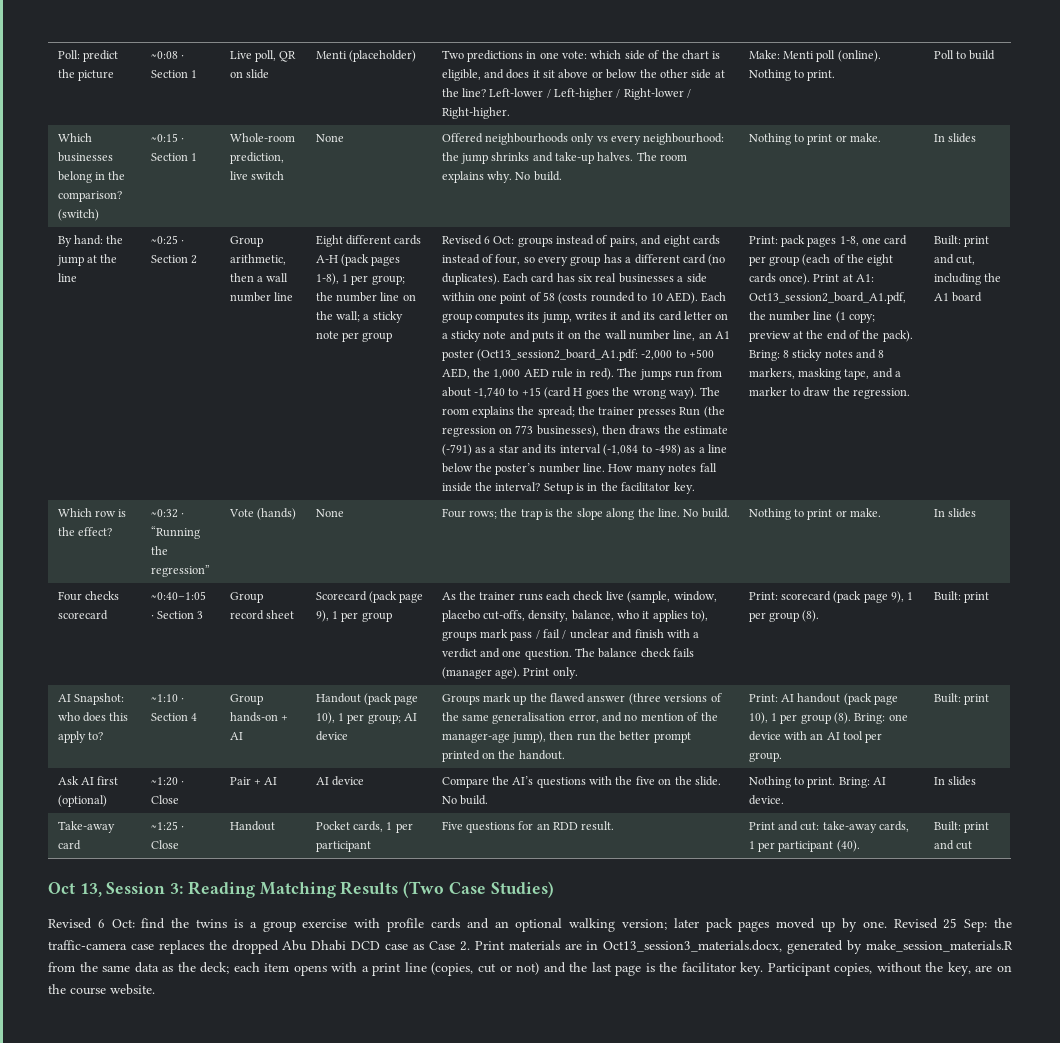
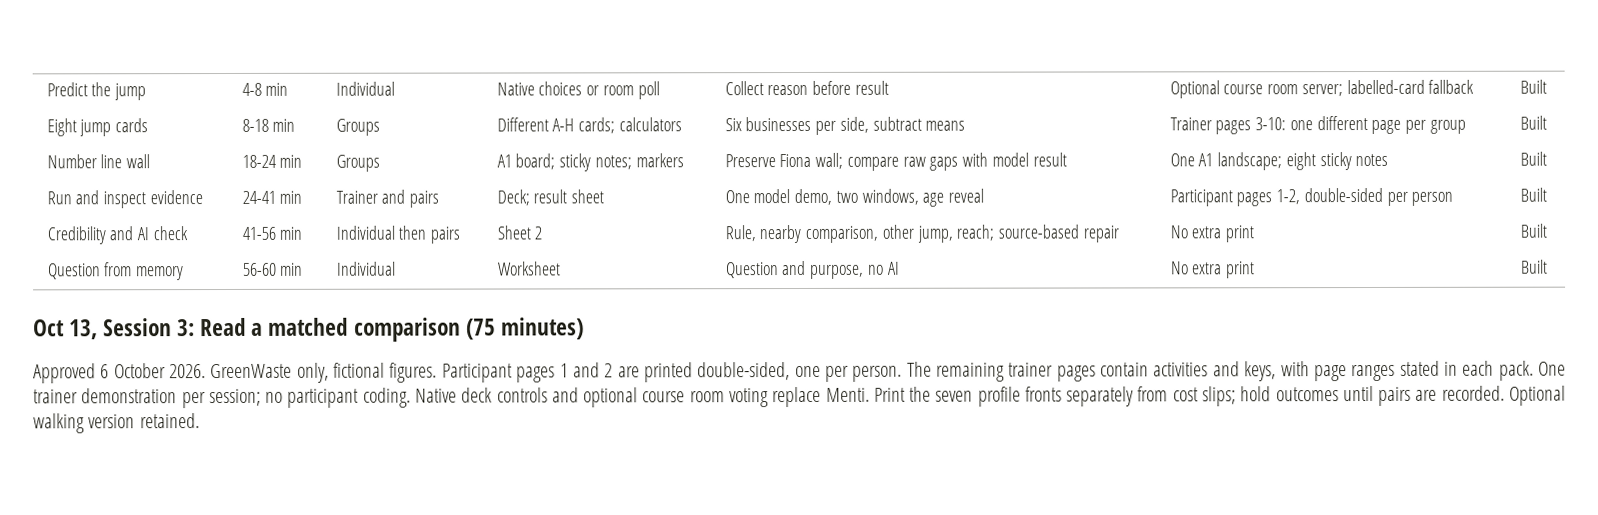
- Poll: predict the picture | ~0:08 · Section 1 | Live poll, QR on slide | Menti (placeholder) | Two predictions in one vote: which side of the chart is eligible, and does it sit above or below the other side at the line? Left-lower / Left-higher / Right-lower / Right-higher. | Make: Menti poll (online). Nothing to print. | Poll to build
- Which businesses belong in the comparison? (switch) | ~0:15 · Section 1 | Whole-room prediction, live switch | None | Offered neighbourhoods only vs every neighbourhood: the jump shrinks and take-up halves. The room explains why. No build. | Nothing to print or make. | In slides
- By hand: the jump at the line | ~0:25 · Section 2 | Group arithmetic, then a wall number line | Eight different cards A-H (pack pages 1-8), 1 per group; the number line on the wall; a sticky note per group | Revised 6 Oct: groups instead of pairs, and eight cards instead of four, so every group has a different card (no duplicates). Each card has six real businesses a side within one point of 58 (costs rounded to 10 AED). Each group computes its jump, writes it and its card letter on a sticky note and puts it on the wall number line, an A1 poster (Oct13_session2_board_A1.pdf: -2,000 to +500 AED, the 1,000 AED rule in red). The jumps run from about -1,740 to +15 (card H goes the wrong way). The room explains the spread; the trainer presses Run (the regression on 773 businesses), then draws the estimate (-791) as a star and its interval (-1,084 to -498) as a line below the poster’s number line. How many notes fall inside the interval? Setup is in the facilitator key. | Print: pack pages 1-8, one card per group (each of the eight cards once). Print at A1: Oct13_session2_board_A1.pdf, the number line (1 copy; preview at the end of the pack). Bring: 8 sticky notes and 8 markers, masking tape, and a marker to draw the regression. | Built: print and cut, including the A1 board
- Which row is the effect? | ~0:32 · “Running the regression” | Vote (hands) | None | Four rows; the trap is the slope along the line. No build. | Nothing to print or make. | In slides
- Four checks scorecard | ~0:40–1:05 · Section 3 | Group record sheet | Scorecard (pack page 9), 1 per group | As the trainer runs each check live (sample, window, placebo cut-offs, density, balance, who it applies to), groups mark pass / fail / unclear and finish with a verdict and one question. The balance check fails (manager age). Print only. | Print: scorecard (pack page 9), 1 per group (8). | Built: print
- AI Snapshot: who does this apply to? | ~1:10 · Section 4 | Group hands-on + AI | Handout (pack page 10), 1 per group; AI device | Groups mark up the flawed answer (three versions of the same generalisation error, and no mention of the manager-age jump), then run the better prompt printed on the handout. | Print: AI handout (pack page 10), 1 per group (8). Bring: one device with an AI tool per group. | Built: print
- Ask AI first (optional) | ~1:20 · Close | Pair + AI | AI device | Compare the AI’s questions with the five on the slide. No build. | Nothing to print. Bring: AI device. | In slides
- Take-away card | ~1:25 · Close | Handout | Pocket cards, 1 per participant | Five questions for an RDD result. | Print and cut: take-away cards, 1 per participant (40). | Built: print and cut
- Oct 13, Session 3: Reading Matching Results (Two Case Studies)
- Revised 6 Oct: find the twins is a group exercise with profile cards and an optional walking version; later pack pages moved up by one. Revised 25 Sep: the traffic-camera case replaces the dropped Abu Dhabi DCD case as Case 2. Print materials are in Oct13_session3_materials.docx, generated by make_session_materials.R from the same data as the deck; each item opens with a print line (copies, cut or not) and the last page is the facilitator key. Participant copies, without the key, are on the course website.
+ Predict the jump | 4-8 min | Individual | Native choices or room poll | Collect reason before result | Optional course room server; labelled-card fallback | Built
+ Eight jump cards | 8-18 min | Groups | Different A-H cards; calculators | Six businesses per side, subtract means | Trainer pages 3-10: one different page per group | Built
+ Number line wall | 18-24 min | Groups | A1 board; sticky notes; markers | Preserve Fiona wall; compare raw gaps with model result | One A1 landscape; eight sticky notes | Built
+ Run and inspect evidence | 24-41 min | Trainer and pairs | Deck; result sheet | One model demo, two windows, age reveal | Participant pages 1-2, double-sided per person | Built
+ Credibility and AI check | 41-56 min | Individual then pairs | Sheet 2 | Rule, nearby comparison, other jump, reach; source-based repair | No extra print | Built
+ Question from memory | 56-60 min | Individual | Worksheet | Question and purpose, no AI | No extra print | Built
+ Oct 13, Session 3: Read a matched comparison (75 minutes)
+ Approved 6 October 2026. GreenWaste only, fictional figures. Participant pages 1 and 2 are printed double-sided, one per person. The remaining trainer pages contain activities and keys, with page ranges stated in each pack. One trainer demonstration per session; no participant coding. Native deck controls and optional course room voting replace Menti. Print the seven profile fronts separately from cost slips; hold outcomes until pairs are recorded. Optional walking version retained.

